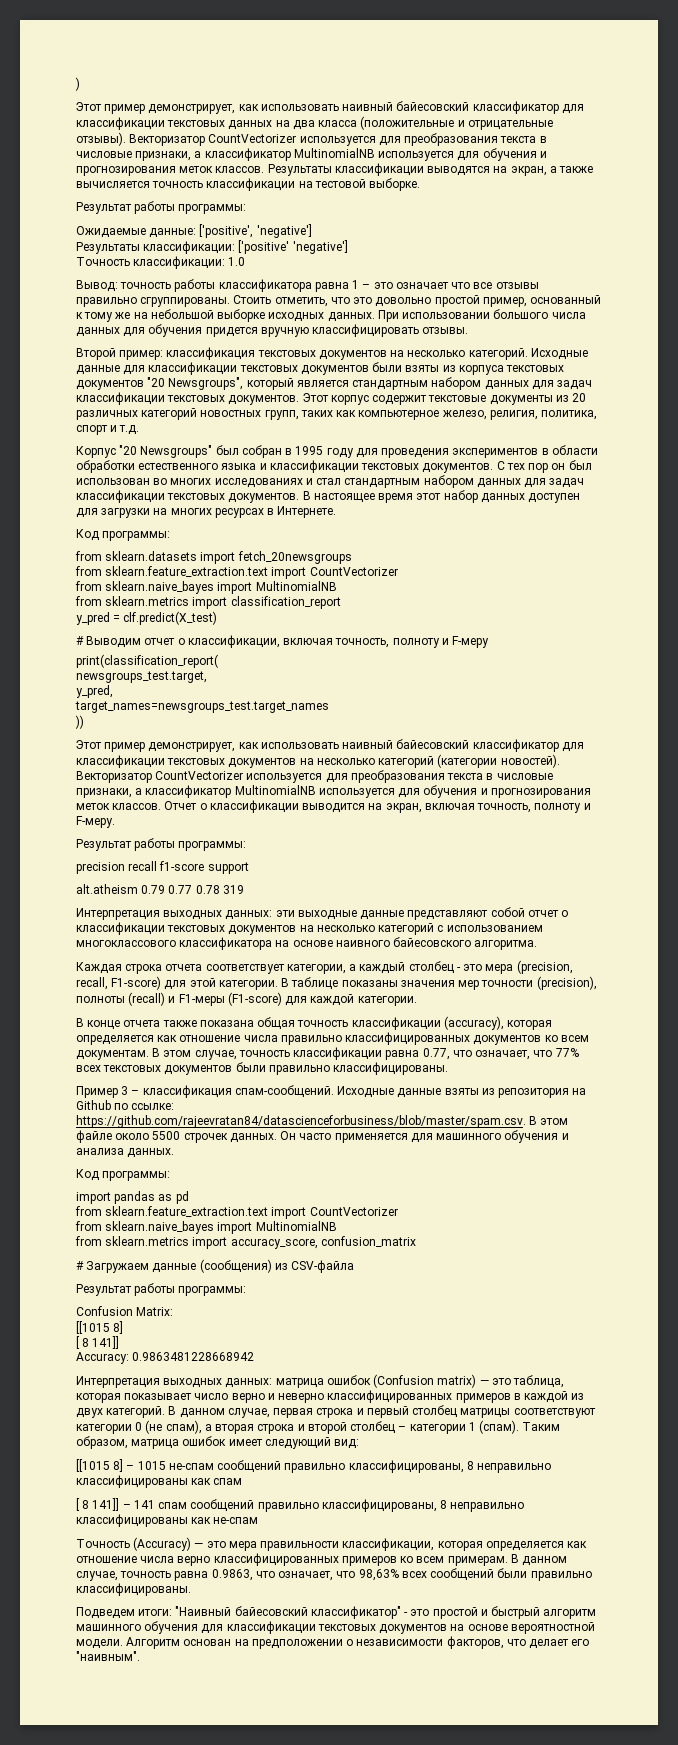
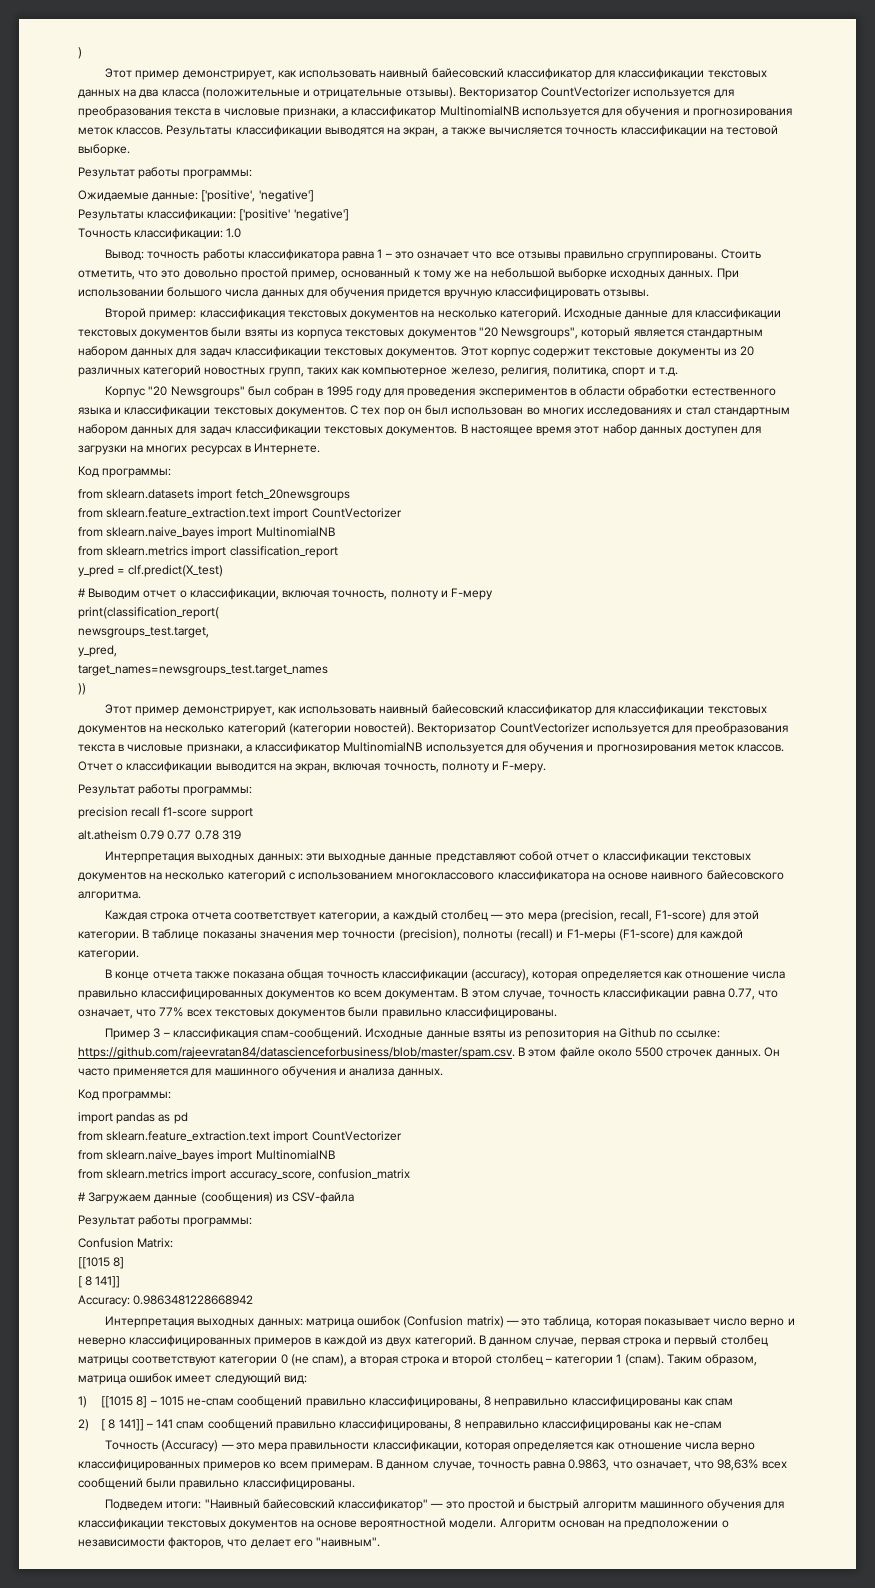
- Каждая строка отчета соответствует категории, а каждый столбец - это мера (precision, recall, F1-score) для этой категории.
+ Каждая строка отчета соответствует категории, а каждый столбец — это мера (precision, recall, F1-score) для этой категории.
- [[1015 8] – 1015 не-спам сообщений правильно классифицированы, 8 неправильно классифицированы как спам
+ 1) [[1015 8] – 1015 не-спам сообщений правильно классифицированы, 8 неправильно классифицированы как спам
- [ 8 141]] – 141 спам сообщений правильно классифицированы, 8 неправильно классифицированы как не-спам
+ 2) [ 8 141]] – 141 спам сообщений правильно классифицированы, 8 неправильно классифицированы как не-спам
- Подведем итоги: "Наивный байесовский классификатор" - это простой и быстрый алгоритм машинного обучения для классификации текстовых документов на основе вероятностной модели.
+ Подведем итоги: "Наивный байесовский классификатор" — это простой и быстрый алгоритм машинного обучения для классификации текстовых документов на основе вероятностной модели.

